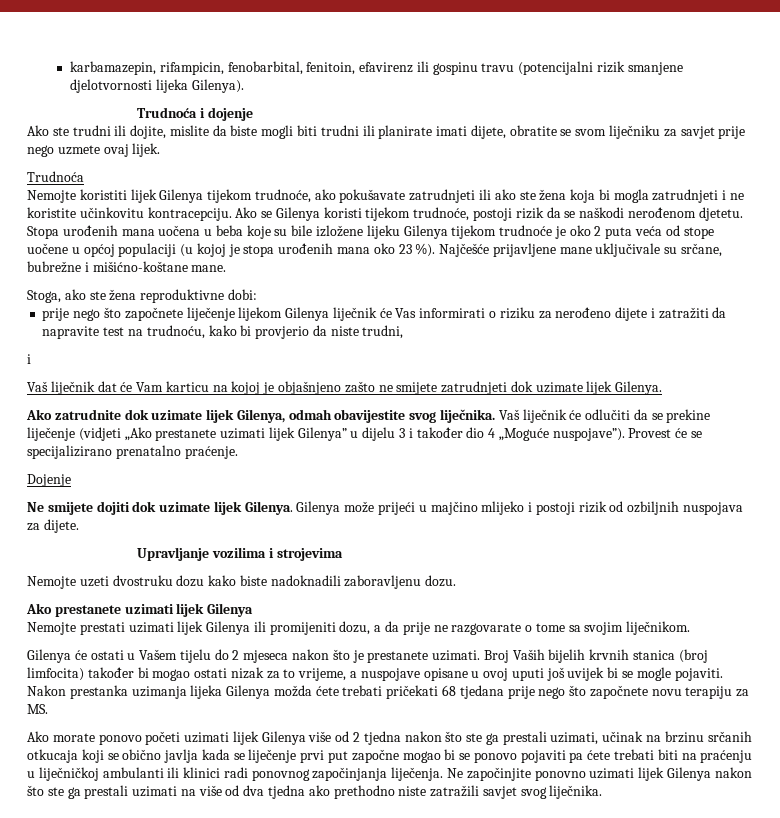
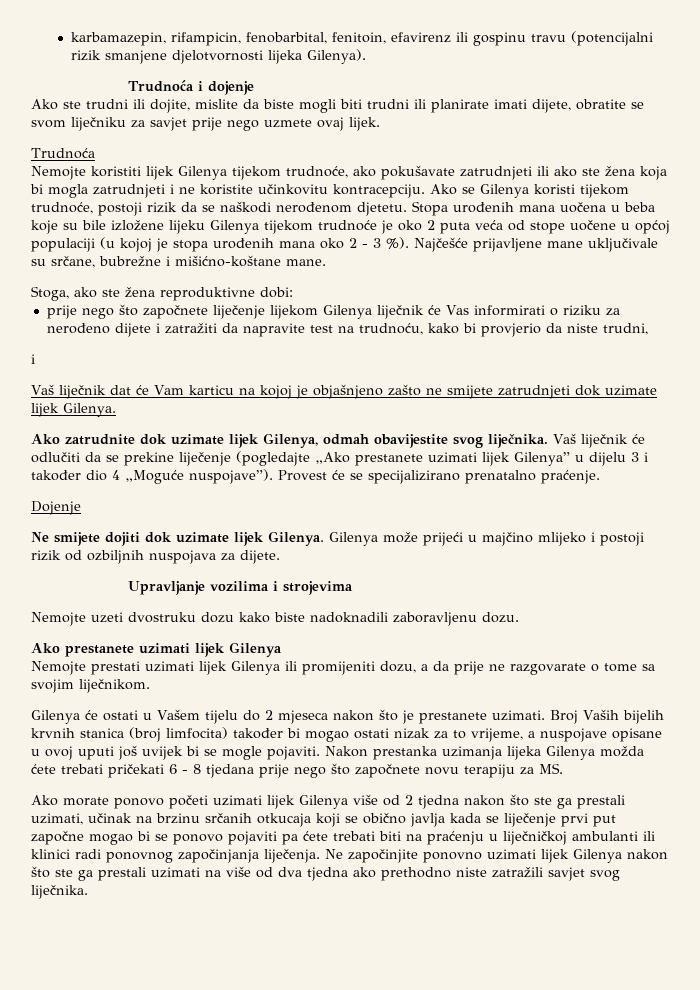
- Stopa urođenih mana uočena u beba koje su bile izložene lijeku Gilenya tijekom trudnoće je oko 2 puta veća od stope uočene u općoj populaciji (u kojoj je stopa urođenih mana oko 23 %).
+ Stopa urođenih mana uočena u beba koje su bile izložene lijeku Gilenya tijekom trudnoće je oko 2 puta veća od stope uočene u općoj populaciji (u kojoj je stopa urođenih mana oko 2 - 3 %).
- Vaš liječnik će odlučiti da se prekine liječenje (vidjeti „Ako prestanete uzimati lijek Gilenya” u dijelu 3 i također dio 4 „Moguće nuspojave”).
+ Vaš liječnik će odlučiti da se prekine liječenje (pogledajte „Ako prestanete uzimati lijek Gilenya” u dijelu 3 i također dio 4 „Moguće nuspojave”).
- Nakon prestanka uzimanja lijeka Gilenya možda ćete trebati pričekati 68 tjedana prije nego što započnete novu terapiju za MS.
+ Nakon prestanka uzimanja lijeka Gilenya možda ćete trebati pričekati 6 - 8 tjedana prije nego što započnete novu terapiju za MS.

